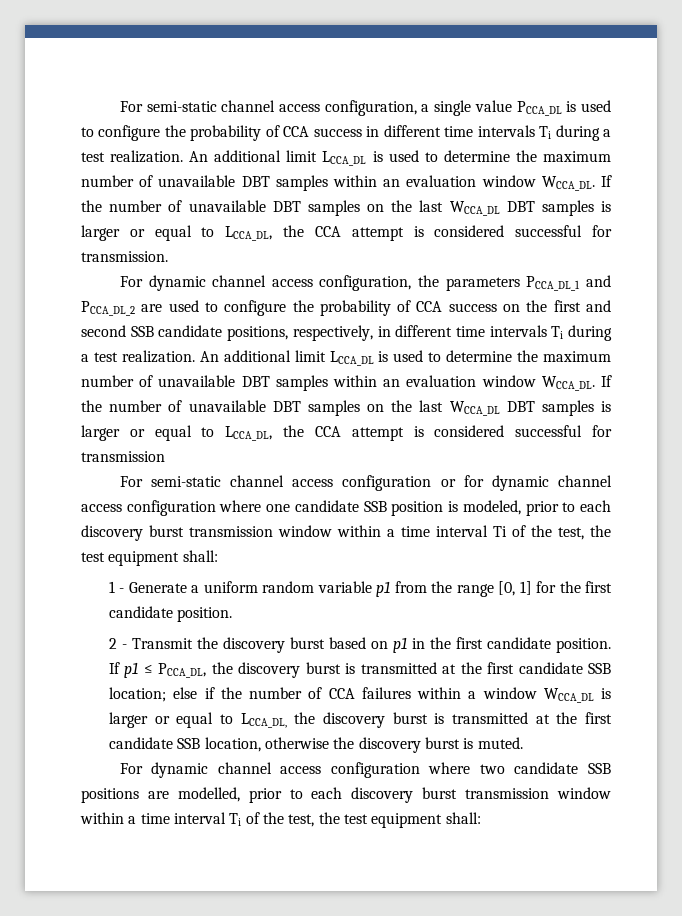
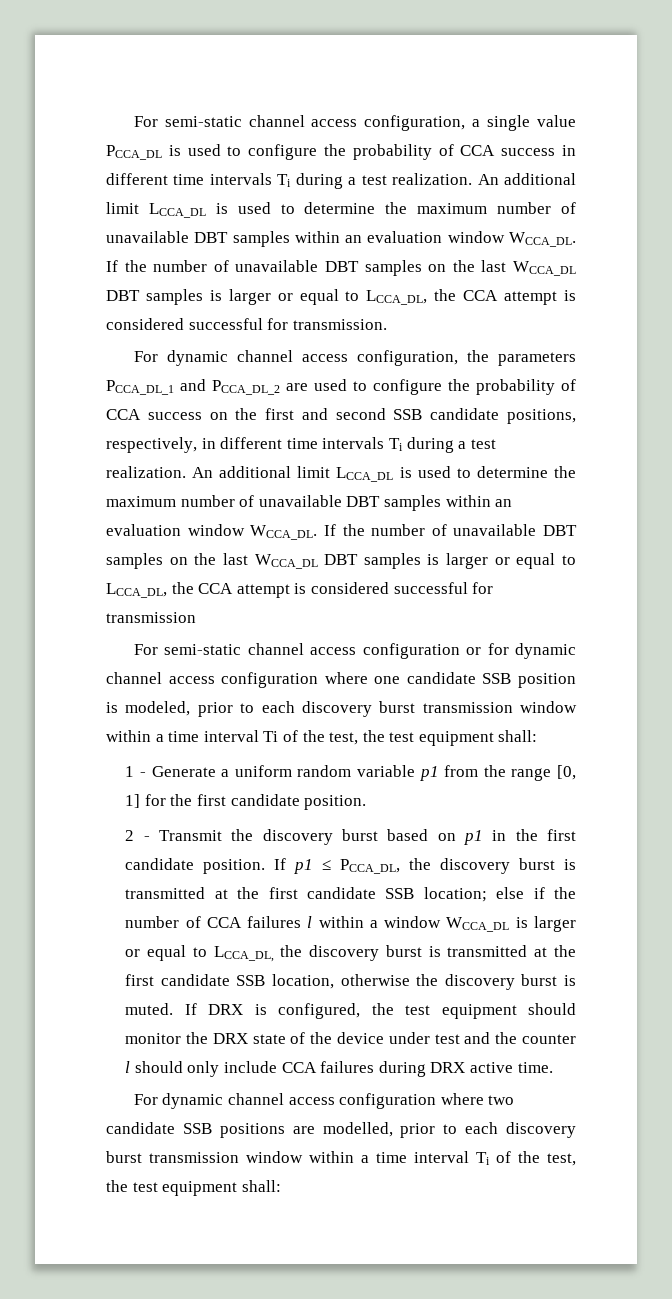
- If p1 ≤ PCCA_DL, the discovery burst is transmitted at the first candidate SSB location; else if the number of CCA failures within a window WCCA_DL is larger or equal to LCCA_DL, the discovery burst is transmitted at the first candidate SSB location, otherwise the discovery burst is muted.
+ If p1 ≤ PCCA_DL, the discovery burst is transmitted at the first candidate SSB location; else if the number of CCA failures l within a window WCCA_DL is larger or equal to LCCA_DL, the discovery burst is transmitted at the first candidate SSB location, otherwise the discovery burst is muted. If DRX is configured, the test equipment should monitor the DRX state of the device under test and the counter l should only include CCA failures during DRX active time.

